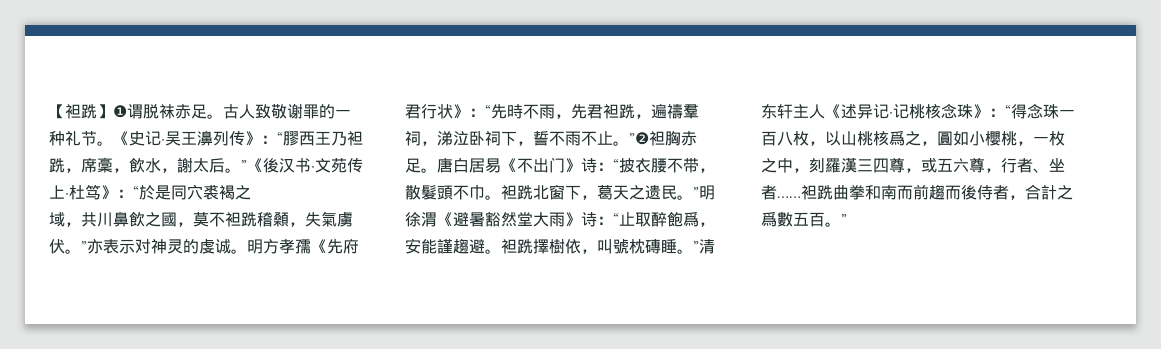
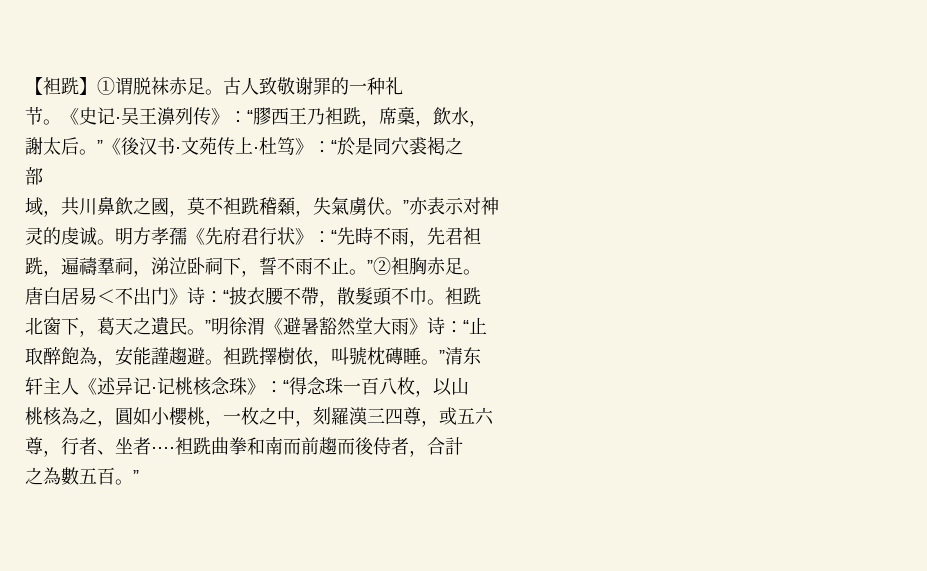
- 【袒跣】❶谓脱袜赤足。
+ 【袒跣】①谓脱袜赤足。
- 古人致敬谢罪的一种礼节。
+ 古人致敬谢罪的一种礼
+ 节。
- 《史记·吴王濞列传》：“膠西王乃袒跣，席稾，飲水，謝太后。”《後汉书·文苑传上·杜笃》：“於是同穴裘褐之
+ 《史记·吴王濞列传》：“膠西王乃袒跣，席稾，飲水，
+ 謝太后。”《後汉书·文苑传上·杜笃》：“於是同穴裘褐之
+ 部
- 域，共川鼻飲之國，莫不袒跣稽顙，失氣虜伏。”亦表示对神灵的虔诚。
+ 域，共川鼻飲之國，莫不袒跣稽顙，失氣虜伏。”亦表示对神
+ 灵的虔诚。
- 明方孝孺《先府君行状》：“先時不雨，先君袒跣，遍禱羣祠，涕泣卧祠下，誓不雨不止。”❷袒胸赤足。唐白居易《不出门》诗：“披衣腰不带，散髮頭不巾。袒跣北窗下，葛天之遗民。”明徐渭《避暑豁然堂大雨》诗：“止取醉飽爲，安能謹趨避。
+ 明方孝孺《先府君行状》：“先時不雨，先君袒
+ 跣，遍禱羣祠，涕泣卧祠下，誓不雨不止。”②袒胸赤足。
+ 唐白居易＜不出门》诗：“披衣腰不帶，散髮頭不巾。袒跣
+ 北窗下，葛天之遺民。”明徐渭《避暑豁然堂大雨》诗：“止
+ 取醉飽為，安能謹趨避。
- 袒跣擇樹依，叫號枕磚睡。”清东轩主人《述异记·记桃核念珠》：“得念珠一百八枚，以山桃核爲之，圓如小櫻桃，一枚之中，刻羅漢三四尊，或五六尊，行者、坐者……袒跣曲拳和南而前趨而後侍者，合計之爲數五百。”
+ 袒跣擇樹依，叫號枕磚睡。”清东
+ 轩主人《述异记·记桃核念珠》：“得念珠一百八枚，以山
+ 桃核為之，圓如小櫻桃，一枚之中，刻羅漢三四尊，或五六
+ 尊，行者、坐者····袒跣曲拳和南而前趨而後侍者，合計
+ 之為數五百。”

